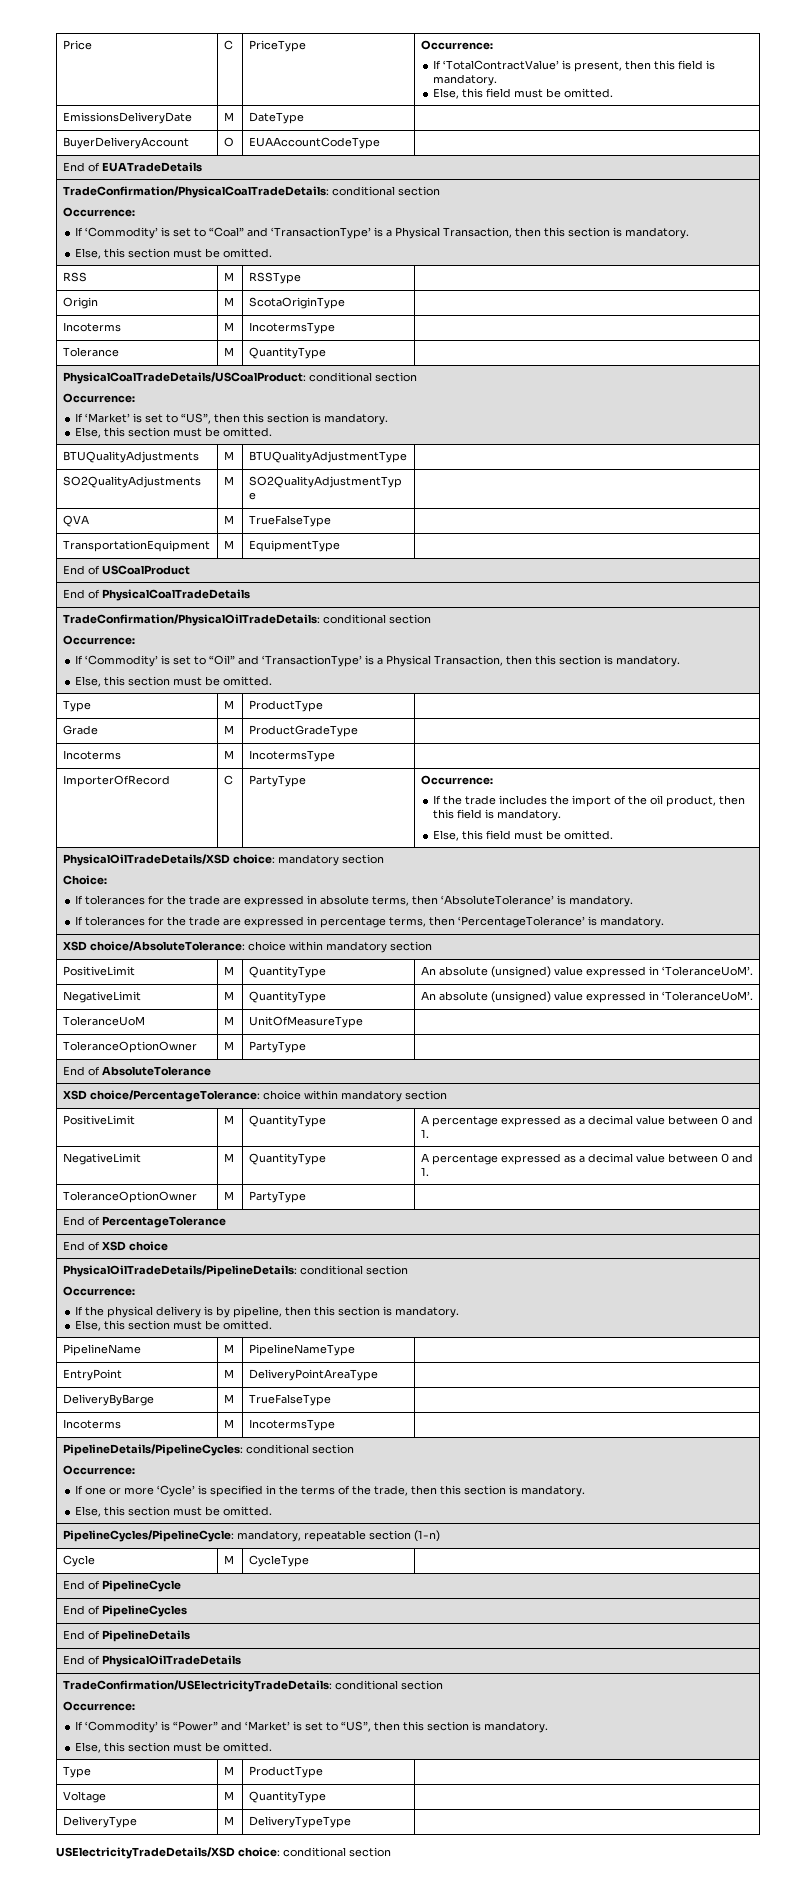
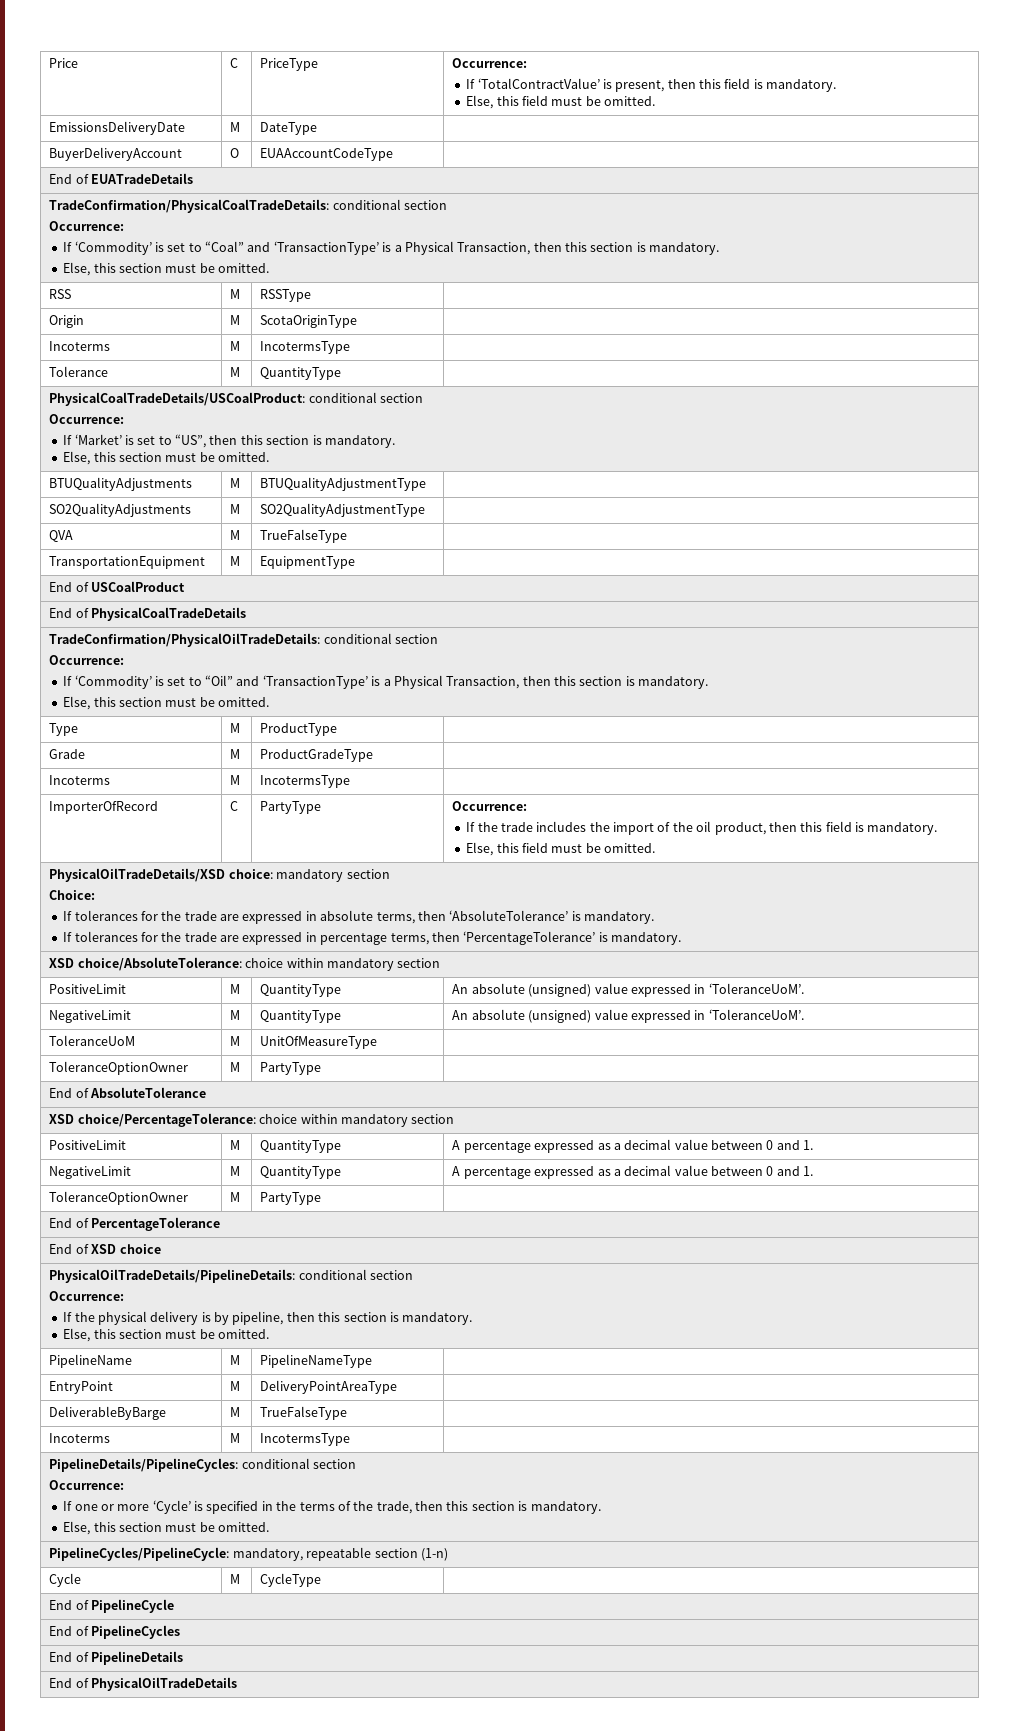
- DeliveryByBarge | M | TrueFalseType |
+ DeliverableByBarge | M | TrueFalseType |
- TradeConfirmation/USElectricityTradeDetails: conditional section
- Occurrence:
- If ‘Commodity’ is “Power” and ‘Market’ is set to “US”, then this section is mandatory.
- Else, this section must be omitted.
- Type | M | ProductType |
- Voltage | M | QuantityType |
- DeliveryType | M | DeliveryTypeType |
- USElectricityTradeDetails/XSD choice: conditional section

